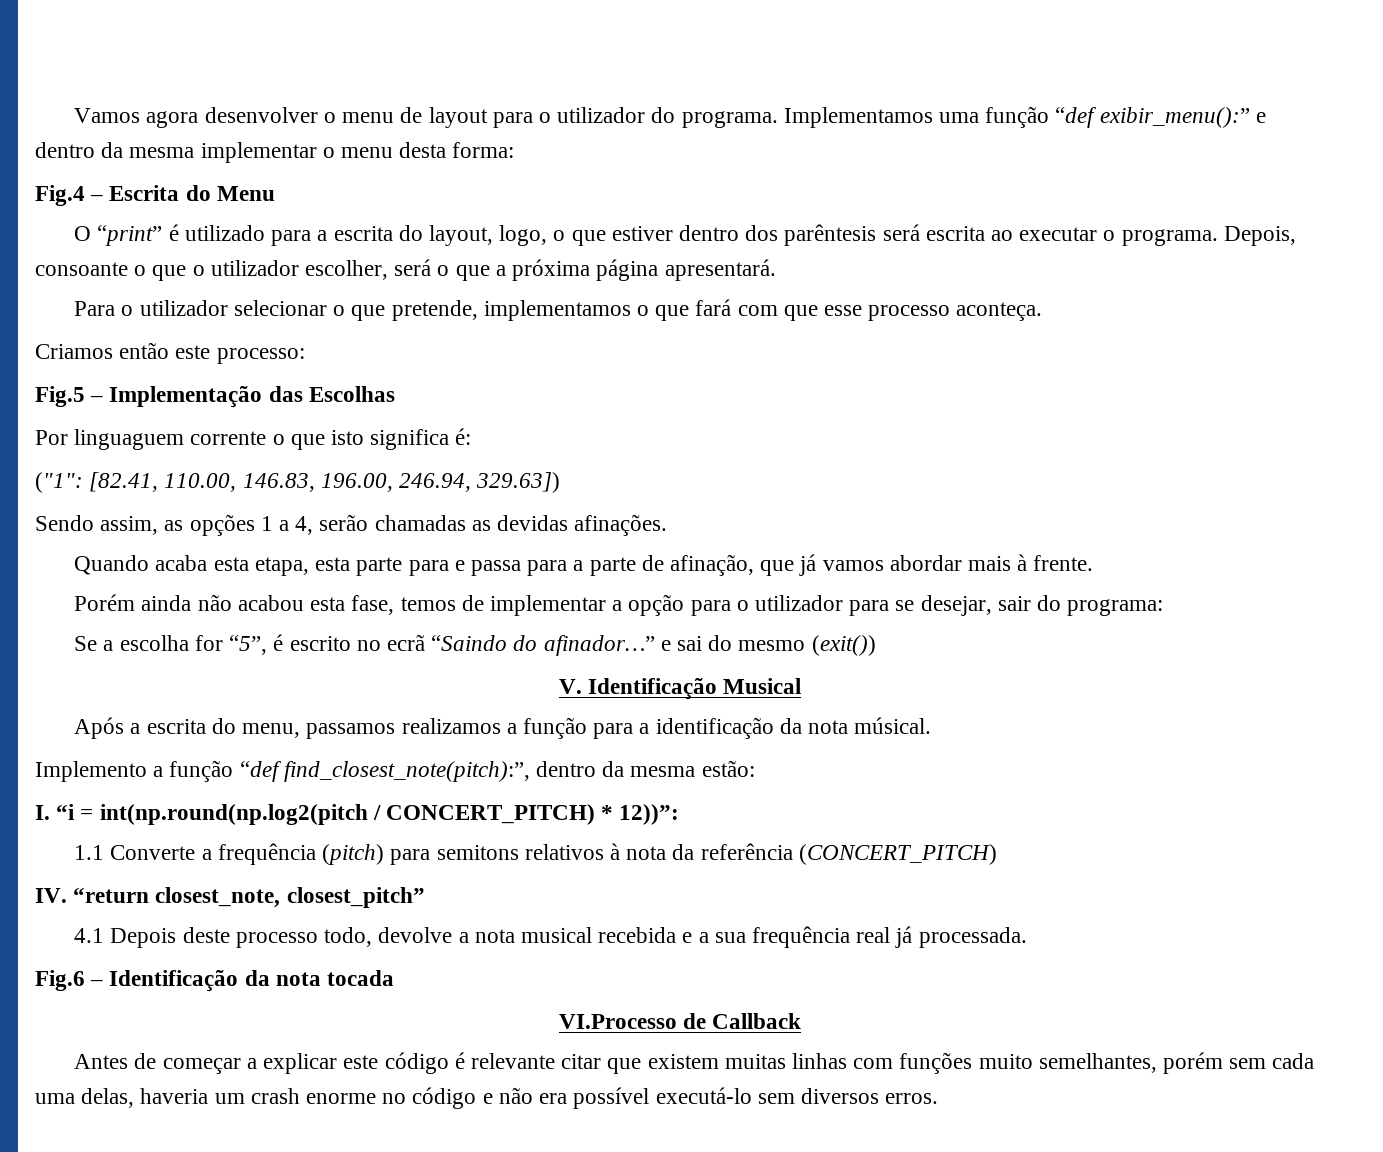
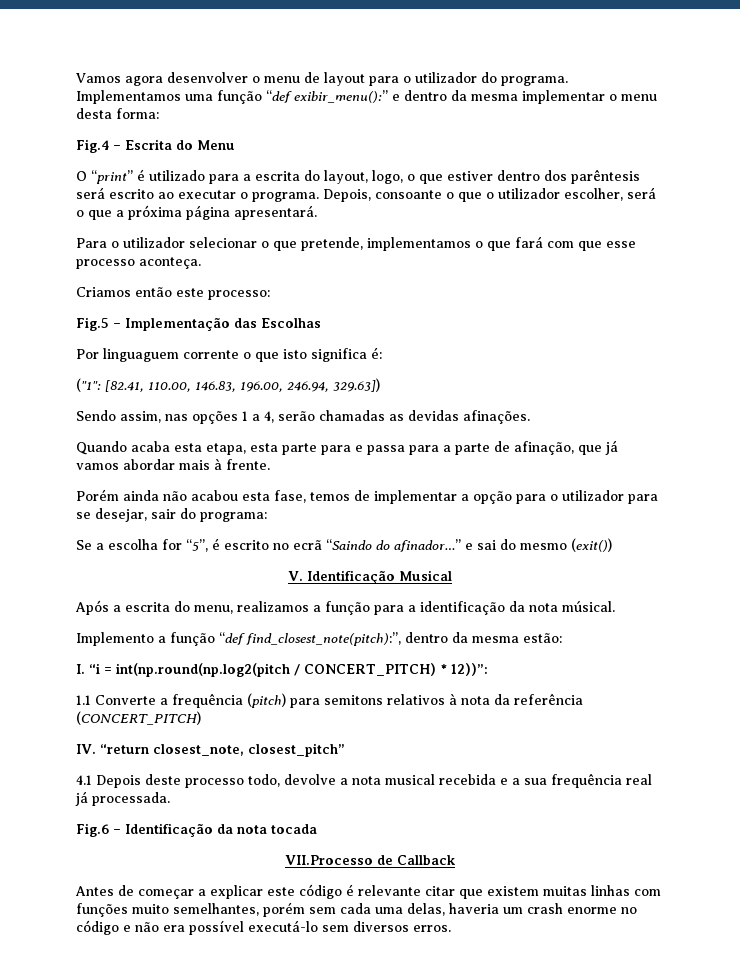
- O “print” é utilizado para a escrita do layout, logo, o que estiver dentro dos parêntesis será escrita ao executar o programa.
+ O “print” é utilizado para a escrita do layout, logo, o que estiver dentro dos parêntesis será escrito ao executar o programa.
- Sendo assim, as opções 1 a 4, serão chamadas as devidas afinações.
+ Sendo assim, nas opções 1 a 4, serão chamadas as devidas afinações.
- Após a escrita do menu, passamos realizamos a função para a identificação da nota músical.
+ Após a escrita do menu, realizamos a função para a identificação da nota músical.
- VI.Processo de Callback
+ VII.Processo de Callback

